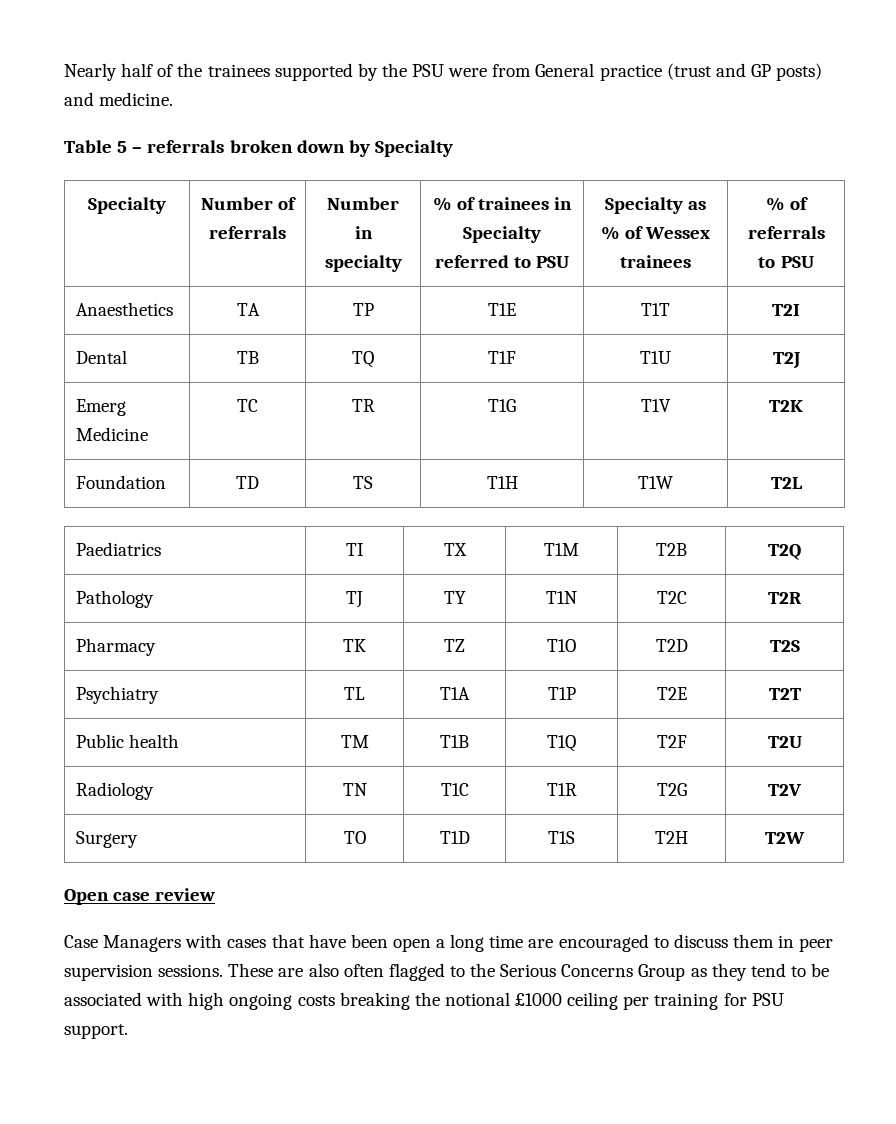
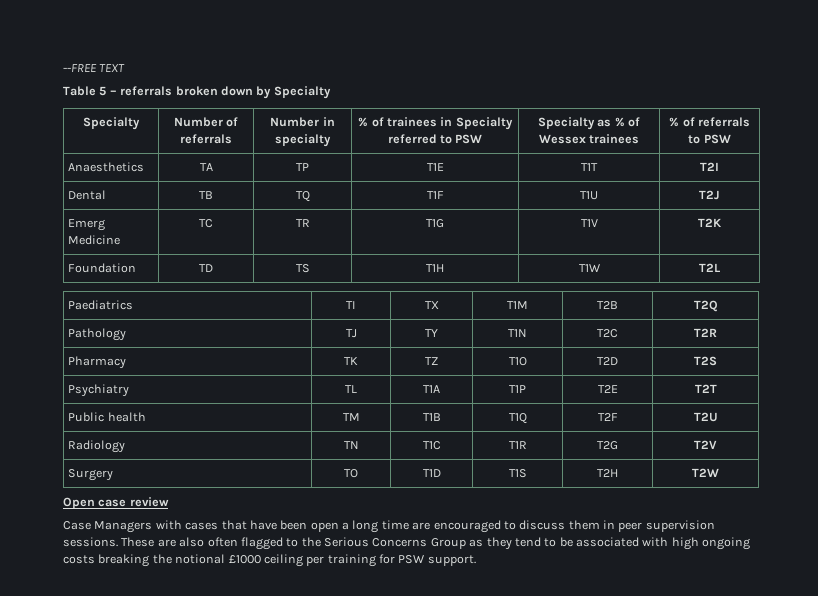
- Nearly half of the trainees supported by the PSU were from General practice (trust and GP posts) and medicine.
+ --FREE TEXT
- Specialty | Number of referrals | Number in specialty | % of trainees in Specialty referred to PSU | Specialty as % of Wessex trainees | % of referrals to PSU
+ Specialty | Number of referrals | Number in specialty | % of trainees in Specialty referred to PSW | Specialty as % of Wessex trainees | % of referrals to PSW
- These are also often flagged to the Serious Concerns Group as they tend to be associated with high ongoing costs breaking the notional £1000 ceiling per training for PSU support.
+ These are also often flagged to the Serious Concerns Group as they tend to be associated with high ongoing costs breaking the notional £1000 ceiling per training for PSW support.

